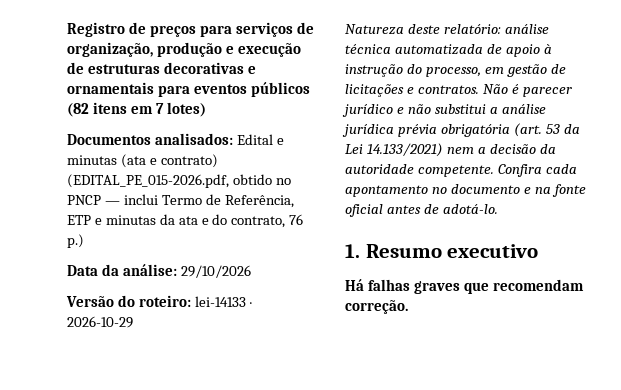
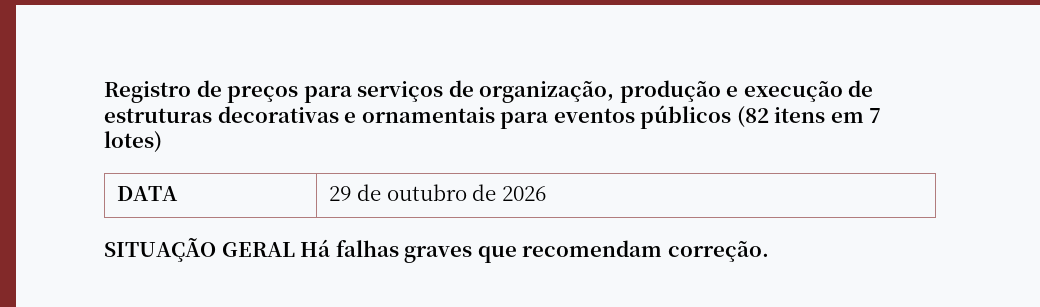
- Documentos analisados: Edital e minutas (ata e contrato) (EDITAL_PE_015-2026.pdf, obtido no PNCP — inclui Termo de Referência, ETP e minutas da ata e do contrato, 76 p.)
- Data da análise: 29/10/2026
- Versão do roteiro: lei-14133 · 2026-10-29
- Natureza deste relatório: análise técnica automatizada de apoio à instrução do processo, em gestão de licitações e contratos. Não é parecer jurídico e não substitui a análise jurídica prévia obrigatória (art. 53 da Lei 14.133/2021) nem a decisão da autoridade competente. Confira cada apontamento no documento e na fonte oficial antes de adotá-lo.
- 1. Resumo executivo
- Há falhas graves que recomendam correção.
+ DATA | 29 de outubro de 2026
+ SITUAÇÃO GERAL Há falhas graves que recomendam correção.

